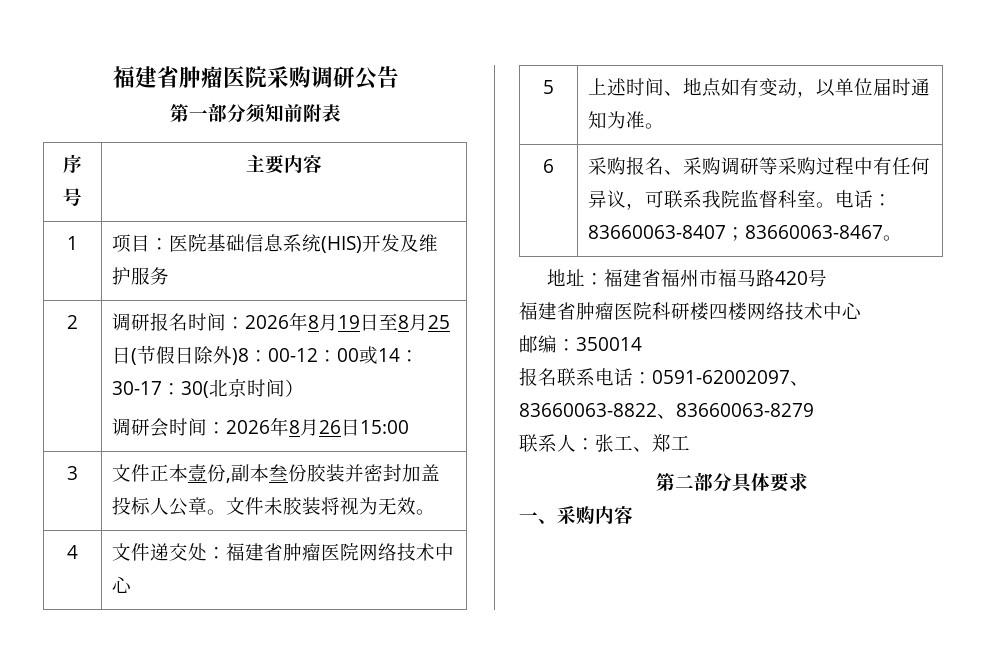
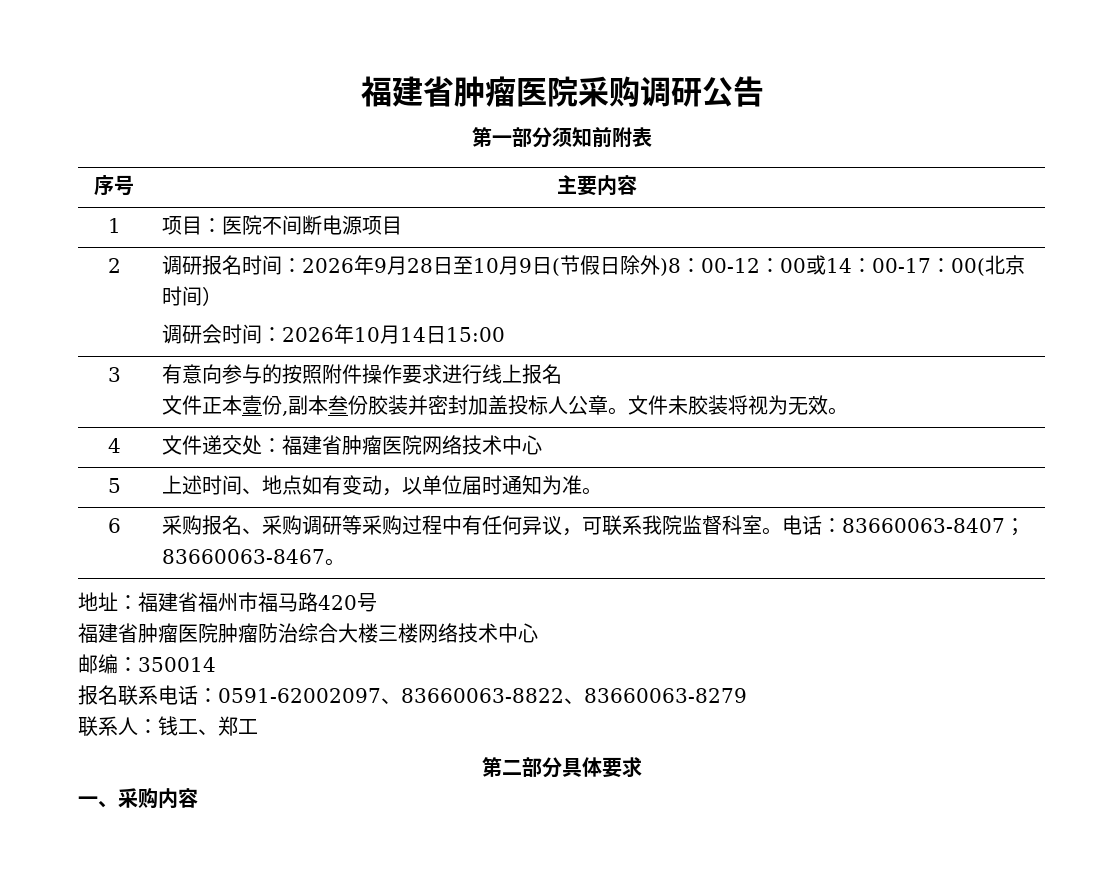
- 1 | 项目：医院基础信息系统(HIS)开发及维护服务
+ 1 | 项目：医院不间断电源项目
- 2 | 调研报名时间：2026年8月19日至8月25日(节假日除外)8：00-12：00或14：30-17：30(北京时间）
- 调研会时间：2026年8月26日15:00
+ 2 | 调研报名时间：2026年9月28日至10月9日(节假日除外)8：00-12：00或14：00-17：00(北京时间）
+ 调研会时间：2026年10月14日15:00
- 3 | 文件正本壹份,副本叁份胶装并密封加盖投标人公章。文件未胶装将视为无效。
+ 3 | 有意向参与的按照附件操作要求进行线上报名
+ 文件正本壹份,副本叁份胶装并密封加盖投标人公章。文件未胶装将视为无效。
- 福建省肿瘤医院科研楼四楼网络技术中心
+ 福建省肿瘤医院肿瘤防治综合大楼三楼网络技术中心
- 联系人：张工、郑工
+ 联系人：钱工、郑工

